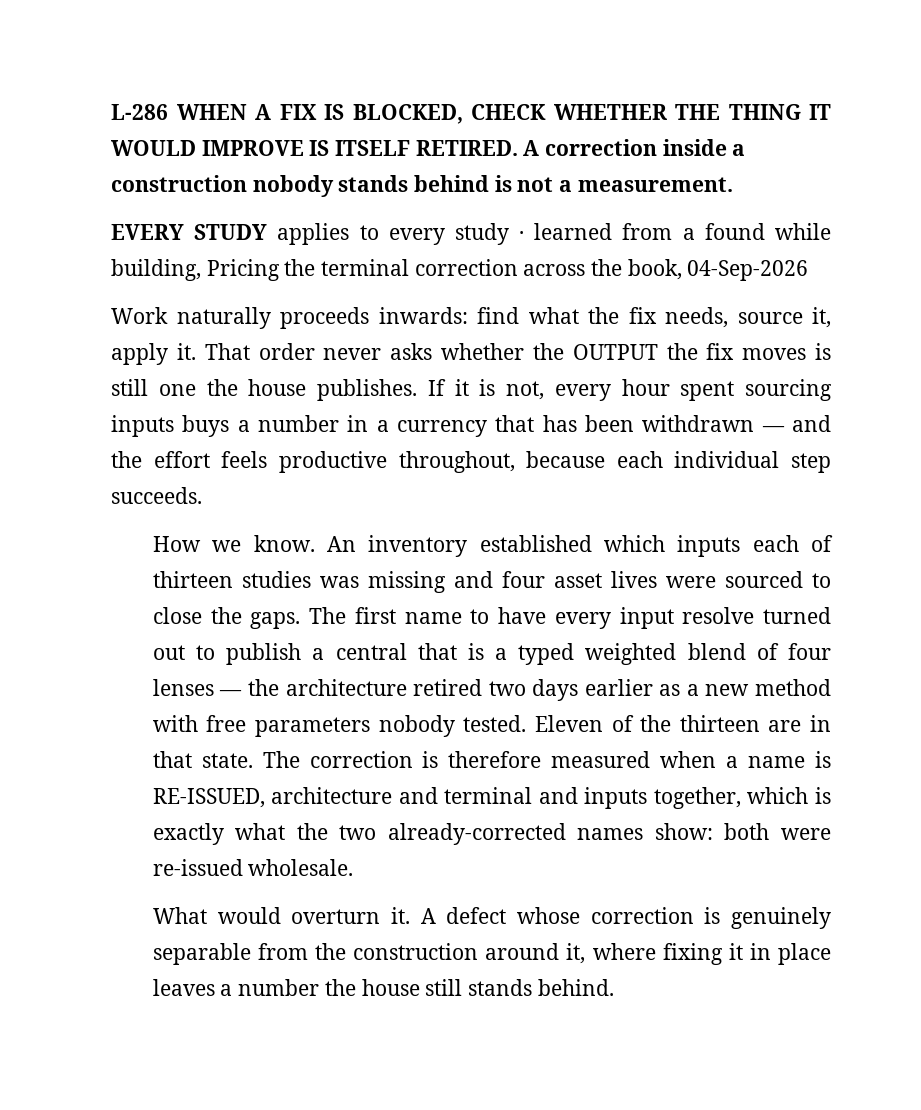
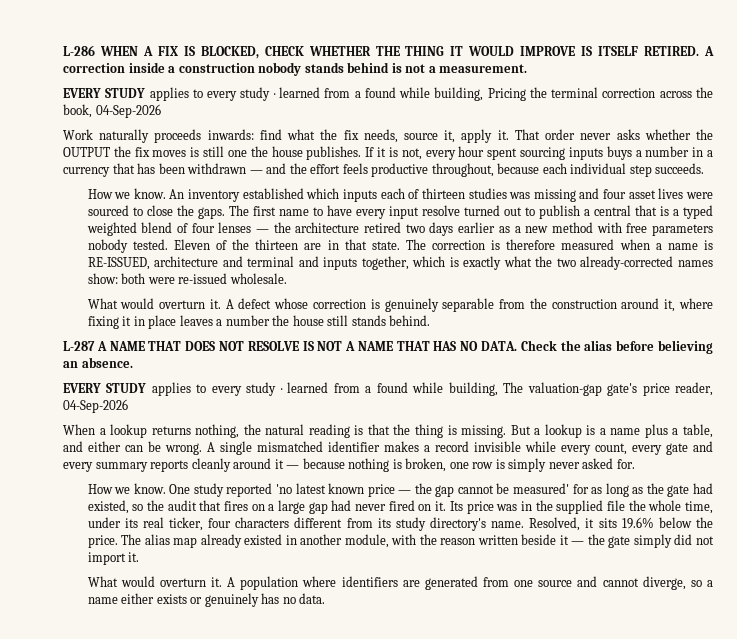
+ L-287 A NAME THAT DOES NOT RESOLVE IS NOT A NAME THAT HAS NO DATA. Check the alias before believing an absence.
+ EVERY STUDY applies to every study · learned from a found while building, The valuation-gap gate's price reader, 04-Sep-2026
+ When a lookup returns nothing, the natural reading is that the thing is missing. But a lookup is a name plus a table, and either can be wrong. A single mismatched identifier makes a record invisible while every count, every gate and every summary reports cleanly around it — because nothing is broken, one row is simply never asked for.
+ How we know. One study reported 'no latest known price — the gap cannot be measured' for as long as the gate had existed, so the audit that fires on a large gap had never fired on it. Its price was in the supplied file the whole time, under its real ticker, four characters different from its study directory's name. Resolved, it sits 19.6% below the price. The alias map already existed in another module, with the reason written beside it — the gate simply did not import it.
+ What would overturn it. A population where identifiers are generated from one source and cannot diverge, so a name either exists or genuinely has no data.

